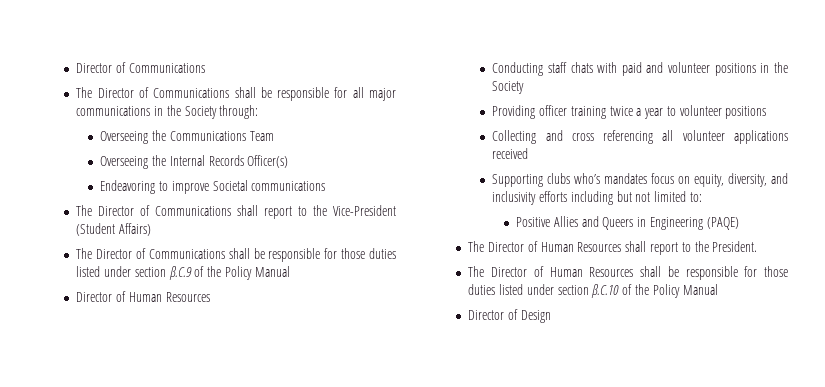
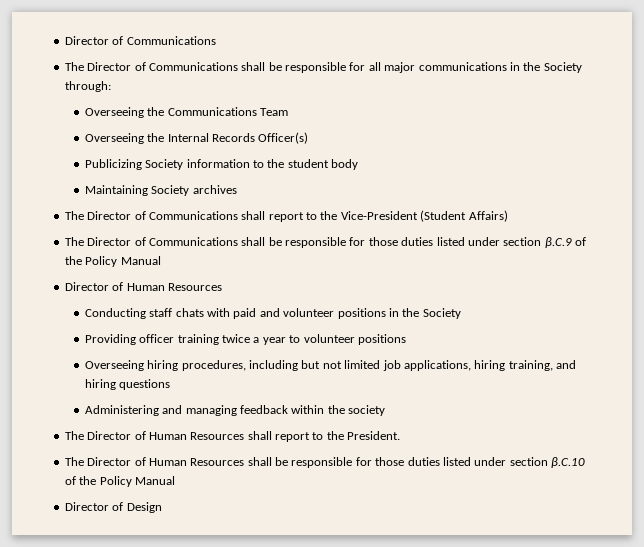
- Endeavoring to improve Societal communications
+ Publicizing Society information to the student body
+ Maintaining Society archives
- Collecting and cross referencing all volunteer applications received
- Supporting clubs who’s mandates focus on equity, diversity, and inclusivity efforts including but not limited to:
- Positive Allies and Queers in Engineering (PAQE)
+ Overseeing hiring procedures, including but not limited job applications, hiring training, and hiring questions
+ Administering and managing feedback within the society

